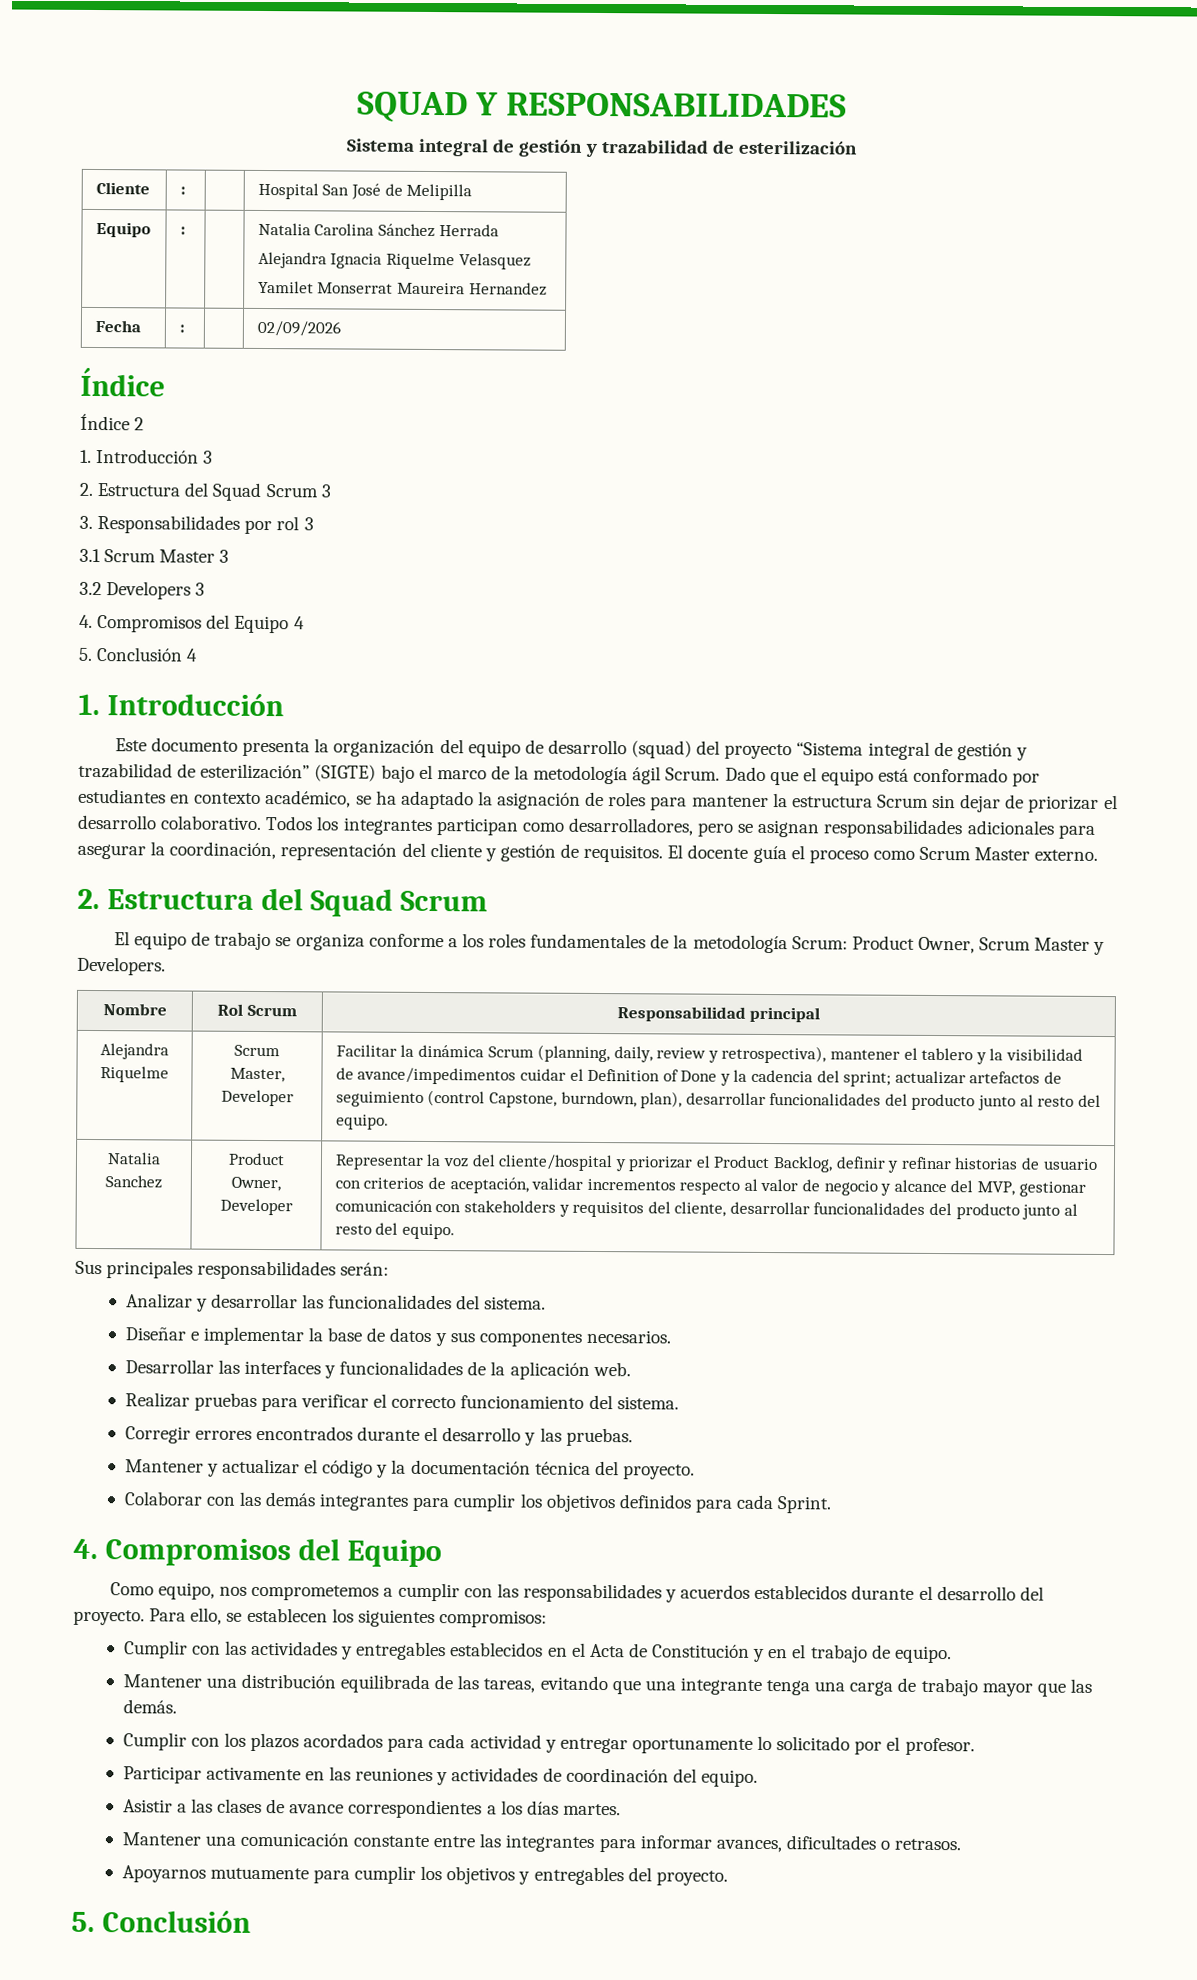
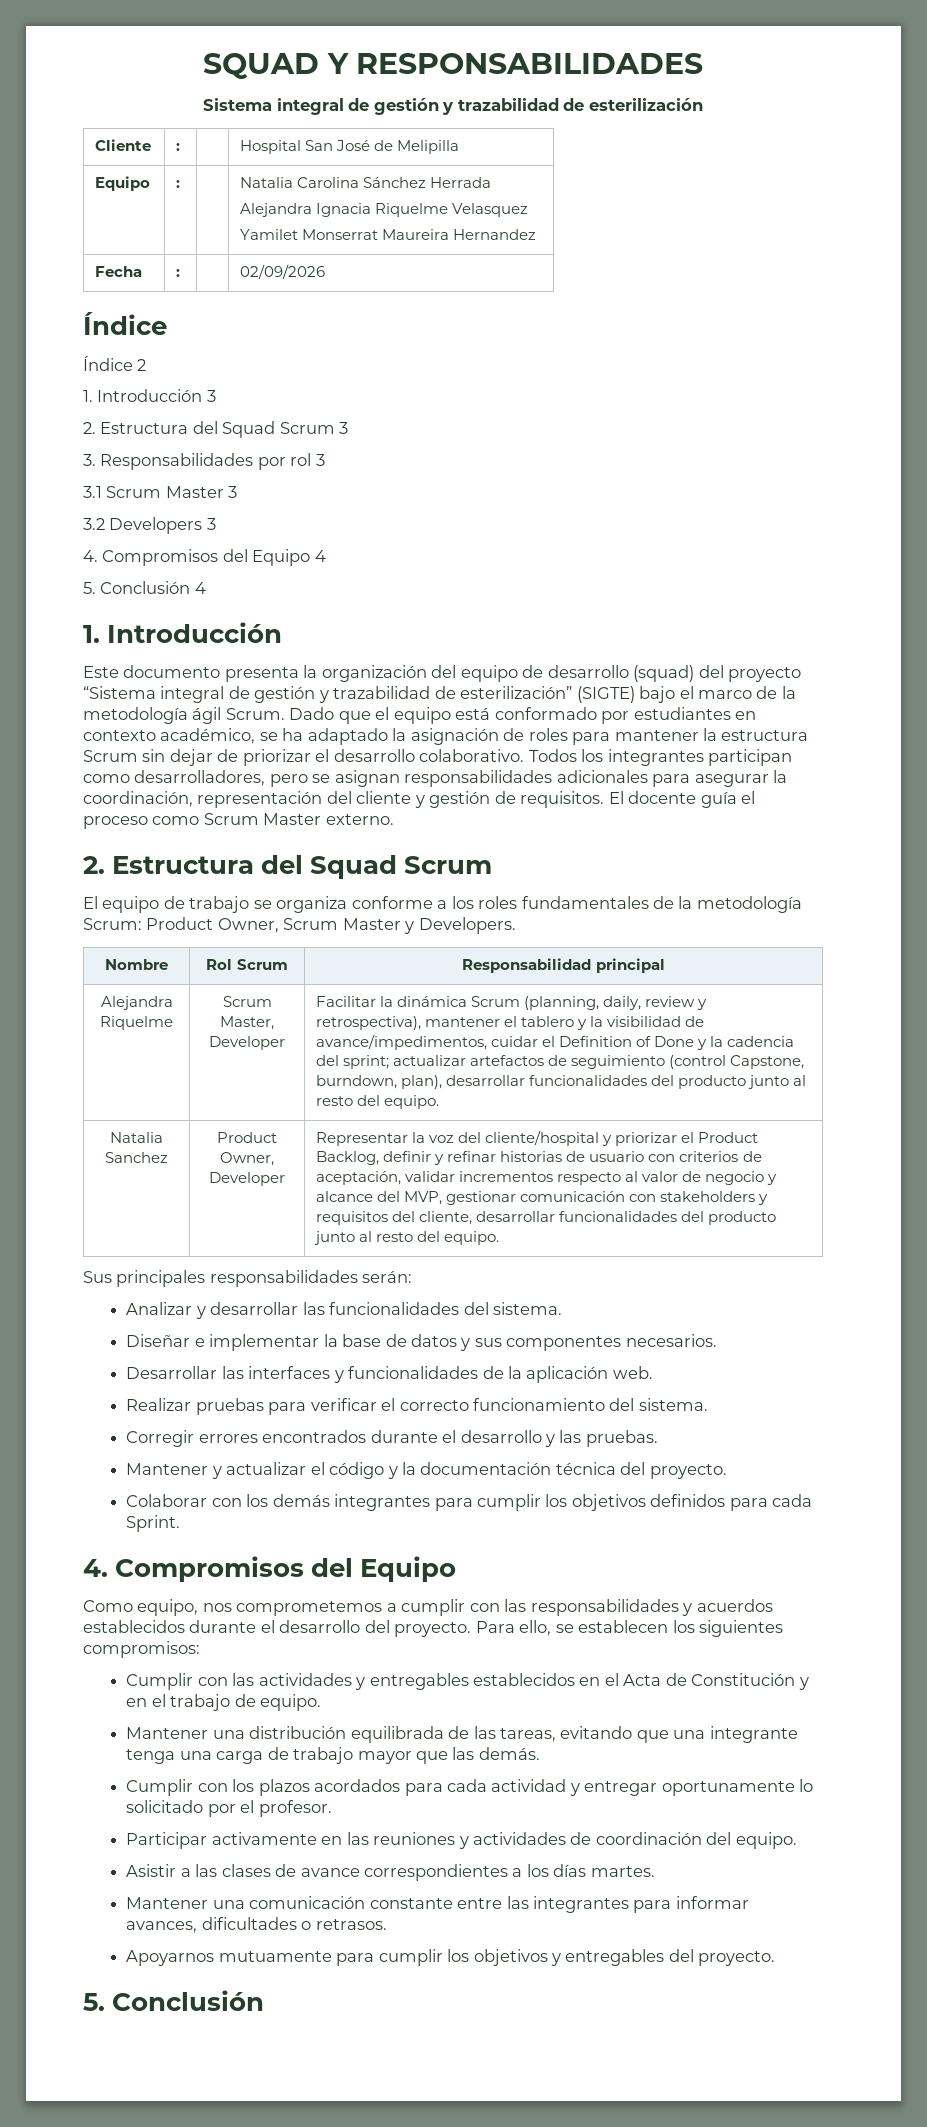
- Facilitar la dinámica Scrum (planning, daily, review y retrospectiva), mantener el tablero y la visibilidad de avance/impedimentos cuidar el Definition of Done y la cadencia del sprint; actualizar artefactos de seguimiento (control Capstone, burndown, plan), desarrollar funcionalidades del producto junto al resto del equipo.
+ Facilitar la dinámica Scrum (planning, daily, review y retrospectiva), mantener el tablero y la visibilidad de avance/impedimentos, cuidar el Definition of Done y la cadencia del sprint; actualizar artefactos de seguimiento (control Capstone, burndown, plan), desarrollar funcionalidades del producto junto al resto del equipo.
- Colaborar con las demás integrantes para cumplir los objetivos definidos para cada Sprint.
+ Colaborar con los demás integrantes para cumplir los objetivos definidos para cada Sprint.

